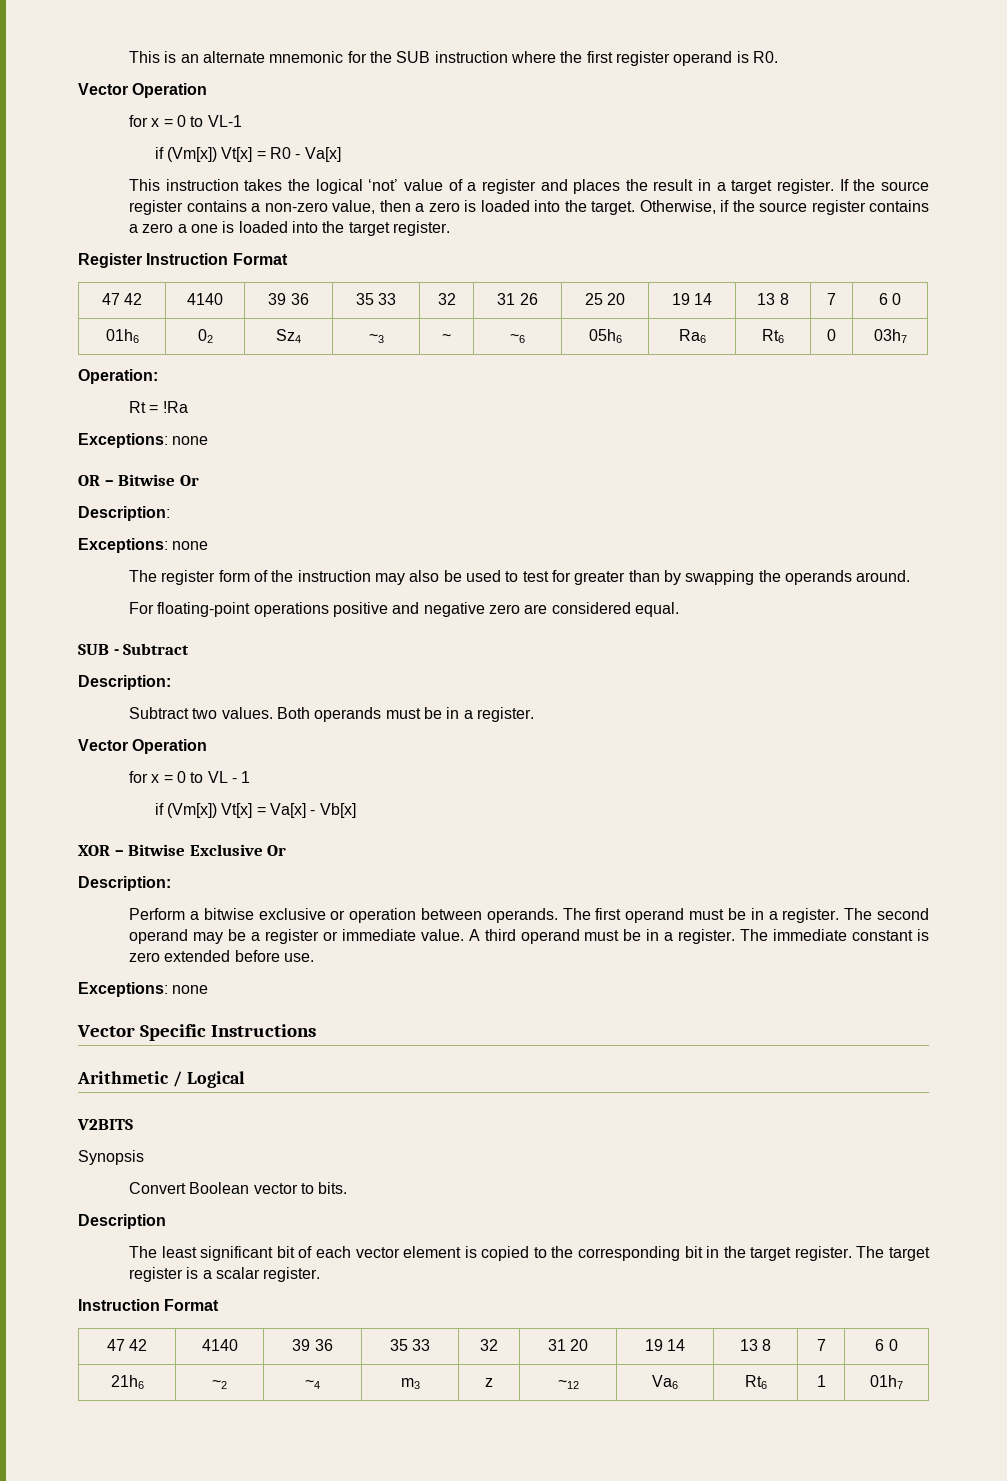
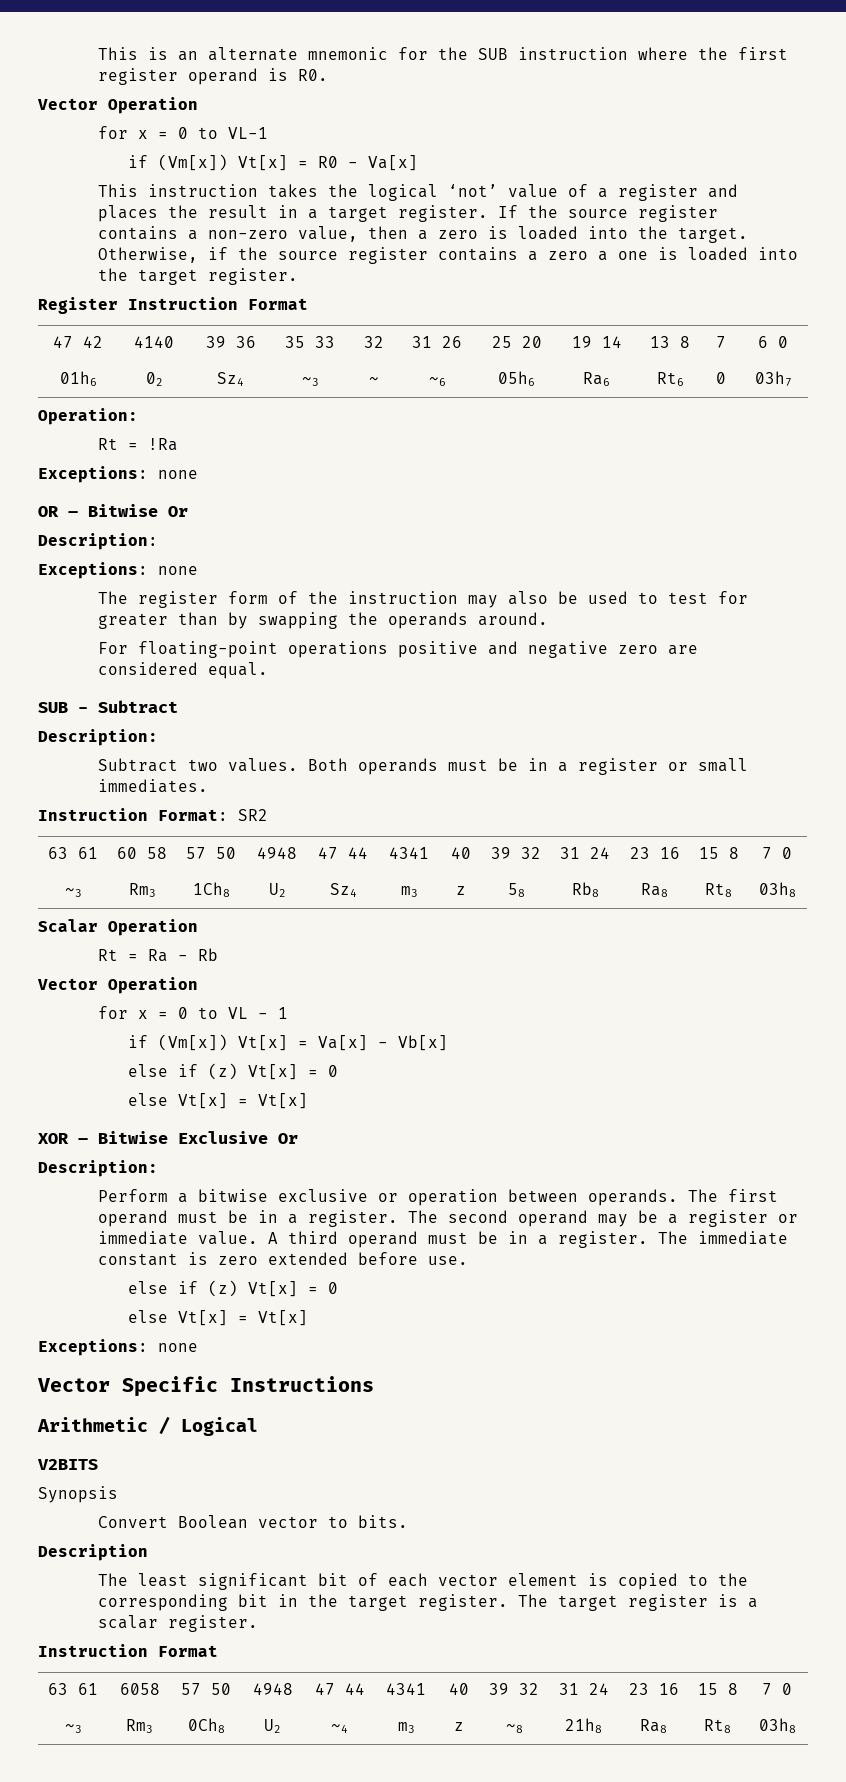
- Both operands must be in a register.
+ Both operands must be in a register or small immediates.
+ Instruction Format: SR2
+ 63 61 | 60 58 | 57 50 | 4948 | 47 44 | 4341 | 40 | 39 32 | 31 24 | 23 16 | 15 8 | 7 0
+ ~3 | Rm3 | 1Ch8 | U2 | Sz4 | m3 | z | 58 | Rb8 | Ra8 | Rt8 | 03h8
+ Scalar Operation
+ Rt = Ra - Rb
  if (Vm[x]) Vt[x] = Va[x] - Vb[x]
+ else if (z) Vt[x] = 0
+ else Vt[x] = Vt[x]
  The immediate constant is zero extended before use.
+ else if (z) Vt[x] = 0
+ else Vt[x] = Vt[x]
- 47 42 | 4140 | 39 36 | 35 33 | 32 | 31 20 | 19 14 | 13 8 | 7 | 6 0
- 21h6 | ~2 | ~4 | m3 | z | ~12 | Va6 | Rt6 | 1 | 01h7
+ 63 61 | 6058 | 57 50 | 4948 | 47 44 | 4341 | 40 | 39 32 | 31 24 | 23 16 | 15 8 | 7 0
+ ~3 | Rm3 | 0Ch8 | U2 | ~4 | m3 | z | ~8 | 21h8 | Ra8 | Rt8 | 03h8

